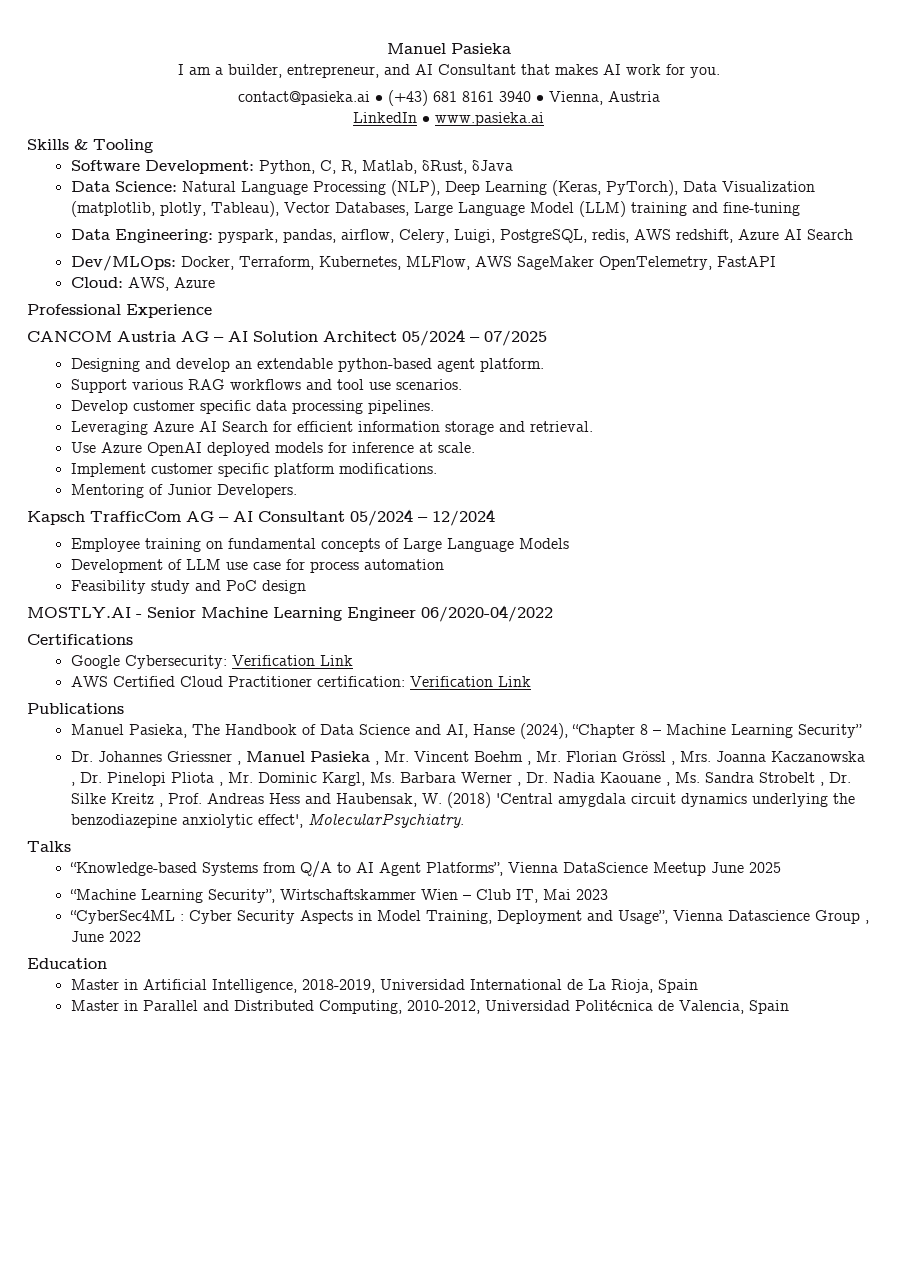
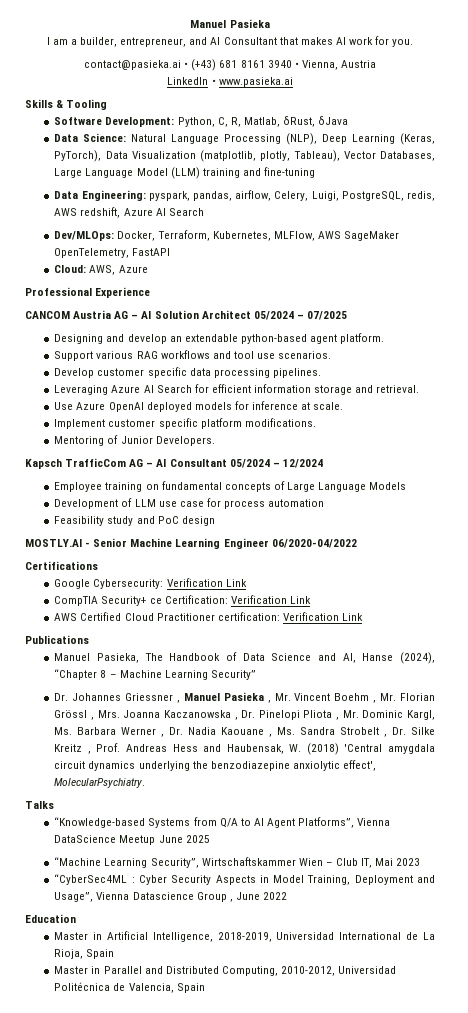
+ CompTIA Security+ ce Certification: Verification Link

